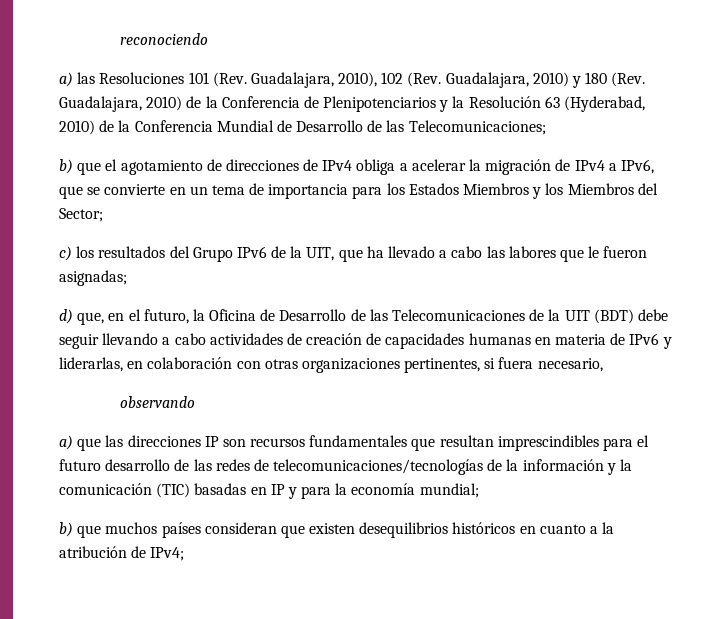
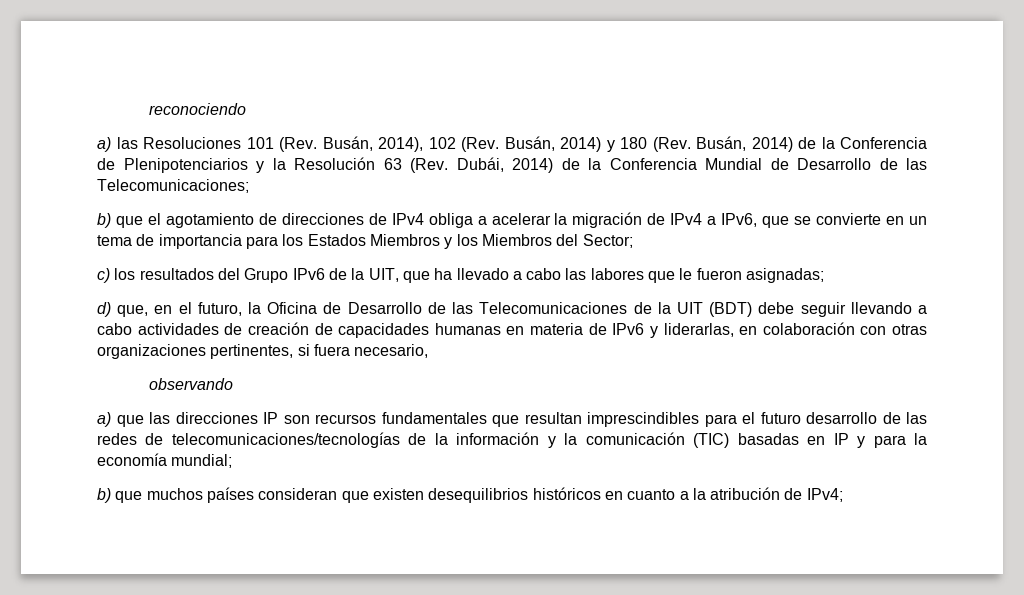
- a) las Resoluciones 101 (Rev. Guadalajara, 2010), 102 (Rev. Guadalajara, 2010) y 180 (Rev. Guadalajara, 2010) de la Conferencia de Plenipotenciarios y la Resolución 63 (Hyderabad, 2010) de la Conferencia Mundial de Desarrollo de las Telecomunicaciones;
+ a) las Resoluciones 101 (Rev. Busán, 2014), 102 (Rev. Busán, 2014) y 180 (Rev. Busán, 2014) de la Conferencia de Plenipotenciarios y la Resolución 63 (Rev. Dubái, 2014) de la Conferencia Mundial de Desarrollo de las Telecomunicaciones;

